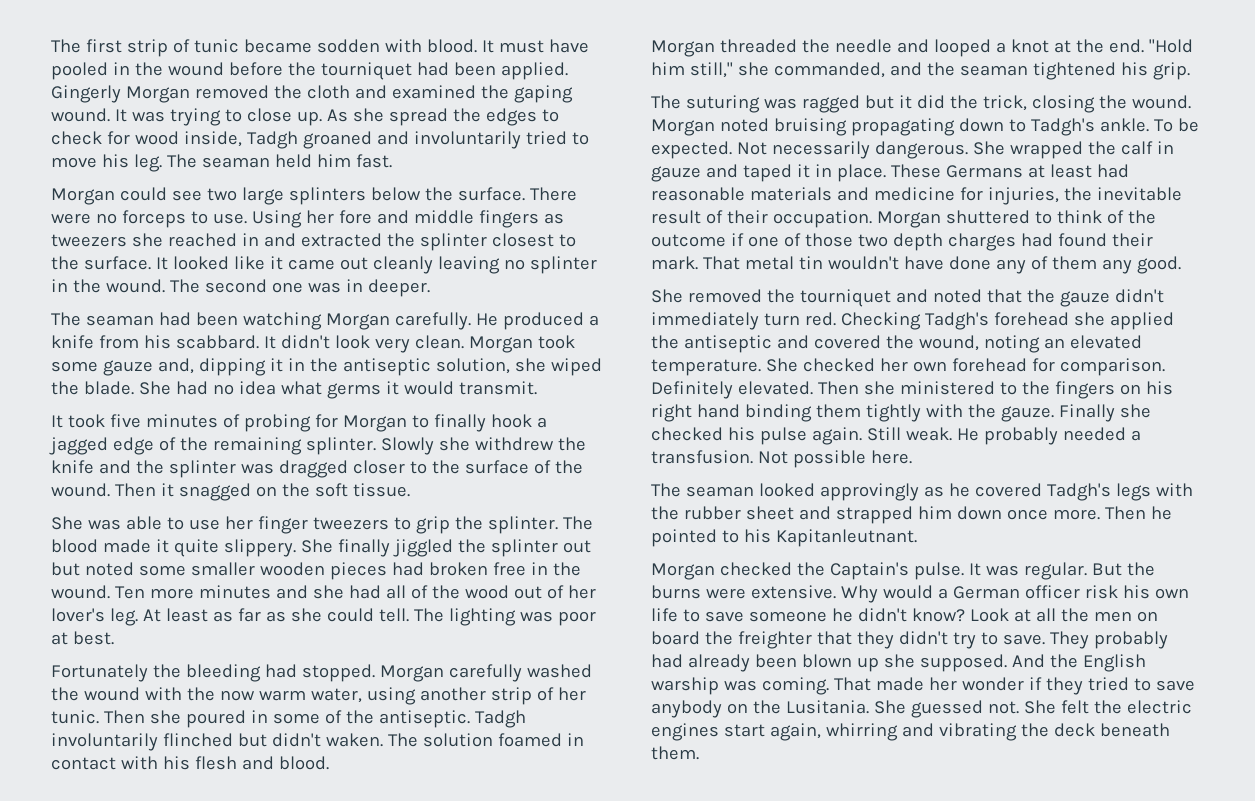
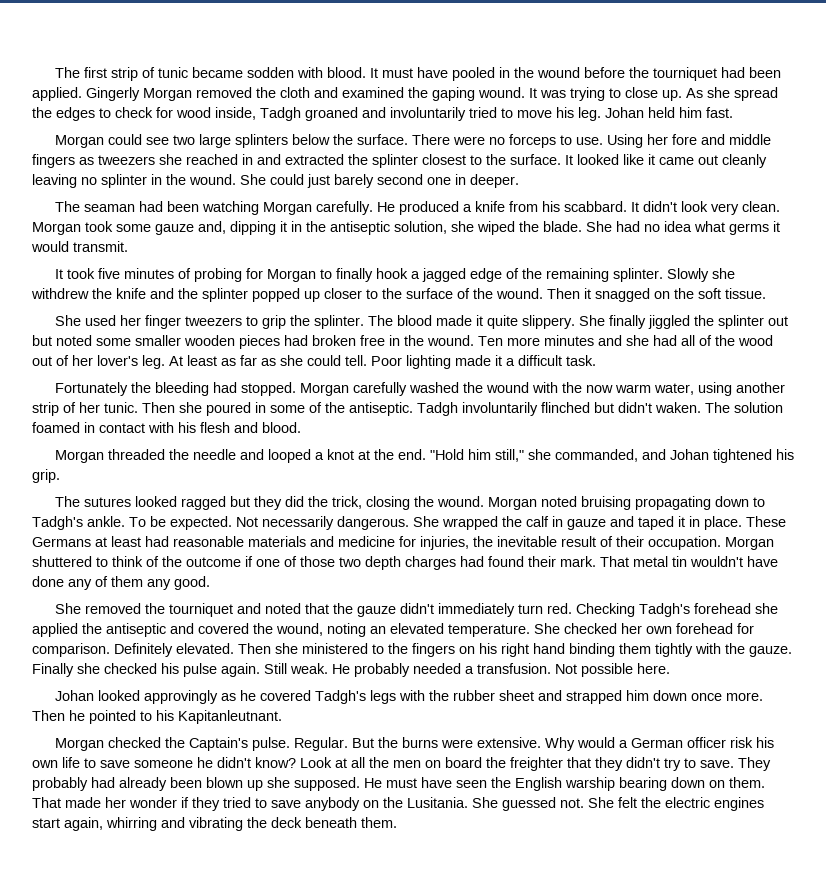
- The seaman held him fast.
+ Johan held him fast.
- The second one was in deeper.
+ She could just barely second one in deeper.
- Slowly she withdrew the knife and the splinter was dragged closer to the surface of the wound.
+ Slowly she withdrew the knife and the splinter popped up closer to the surface of the wound.
- She was able to use her finger tweezers to grip the splinter.
+ She used her finger tweezers to grip the splinter.
- The lighting was poor at best.
+ Poor lighting made it a difficult task.
- "Hold him still," she commanded, and the seaman tightened his grip.
+ "Hold him still," she commanded, and Johan tightened his grip.
- The suturing was ragged but it did the trick, closing the wound.
+ The sutures looked ragged but they did the trick, closing the wound.
- The seaman looked approvingly as he covered Tadgh's legs with the rubber sheet and strapped him down once more.
+ Johan looked approvingly as he covered Tadgh's legs with the rubber sheet and strapped him down once more.
- It was regular.
+ Regular.
- And the English warship was coming.
+ He must have seen the English warship bearing down on them.

